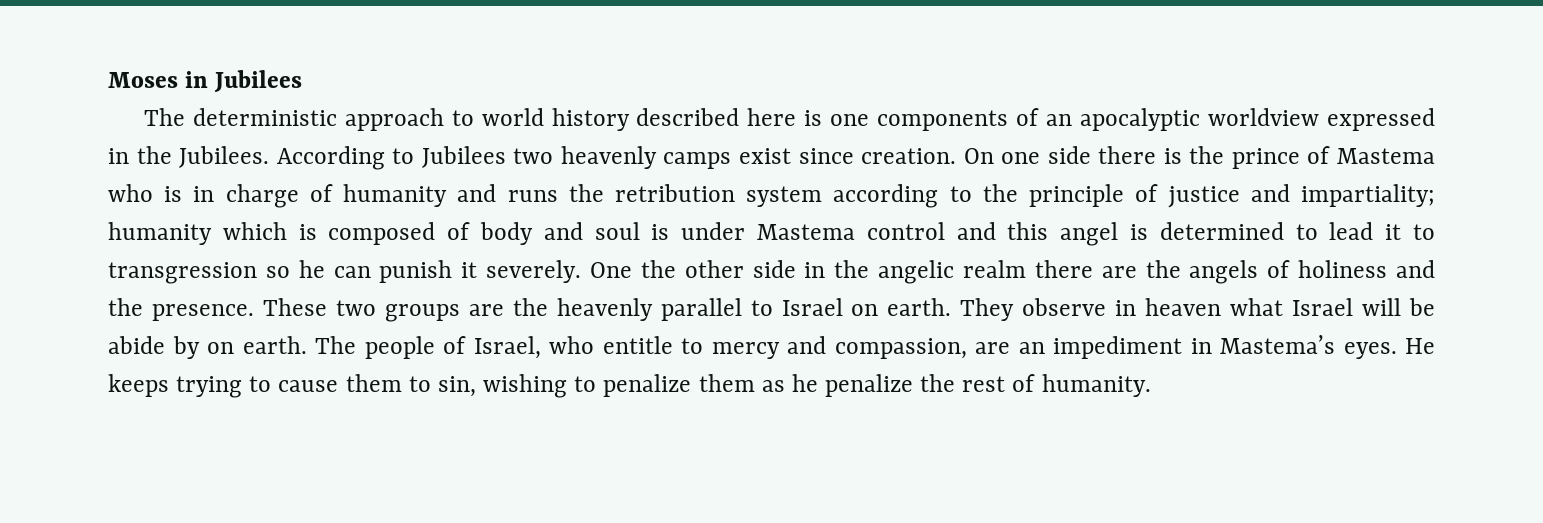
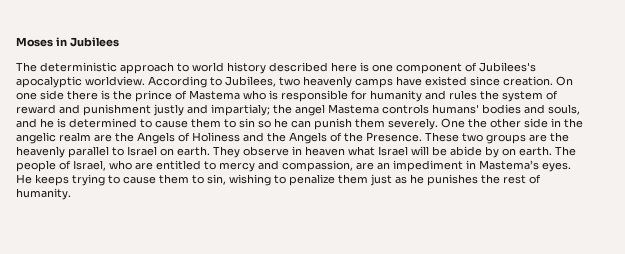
- The deterministic approach to world history described here is one components of an apocalyptic worldview expressed in the Jubilees.
+ The deterministic approach to world history described here is one component of Jubilees's apocalyptic worldview.
- According to Jubilees two heavenly camps exist since creation.
+ According to Jubilees, two heavenly camps have existed since creation.
- On one side there is the prince of Mastema who is in charge of humanity and runs the retribution system according to the principle of justice and impartiality; humanity which is composed of body and soul is under Mastema control and this angel is determined to lead it to transgression so he can punish it severely.
+ On one side there is the prince of Mastema who is responsible for humanity and rules the system of reward and punishment justly and impartialy; the angel Mastema controls humans' bodies and souls, and he is determined to cause them to sin so he can punish them severely.
- One the other side in the angelic realm there are the angels of holiness and the presence.
+ One the other side in the angelic realm are the Angels of Holiness and the Angels of the Presence.
- The people of Israel, who entitle to mercy and compassion, are an impediment in Mastema’s eyes.
+ The people of Israel, who are entitled to mercy and compassion, are an impediment in Mastema’s eyes.
- He keeps trying to cause them to sin, wishing to penalize them as he penalize the rest of humanity.
+ He keeps trying to cause them to sin, wishing to penalize them just as he punishes the rest of humanity.

